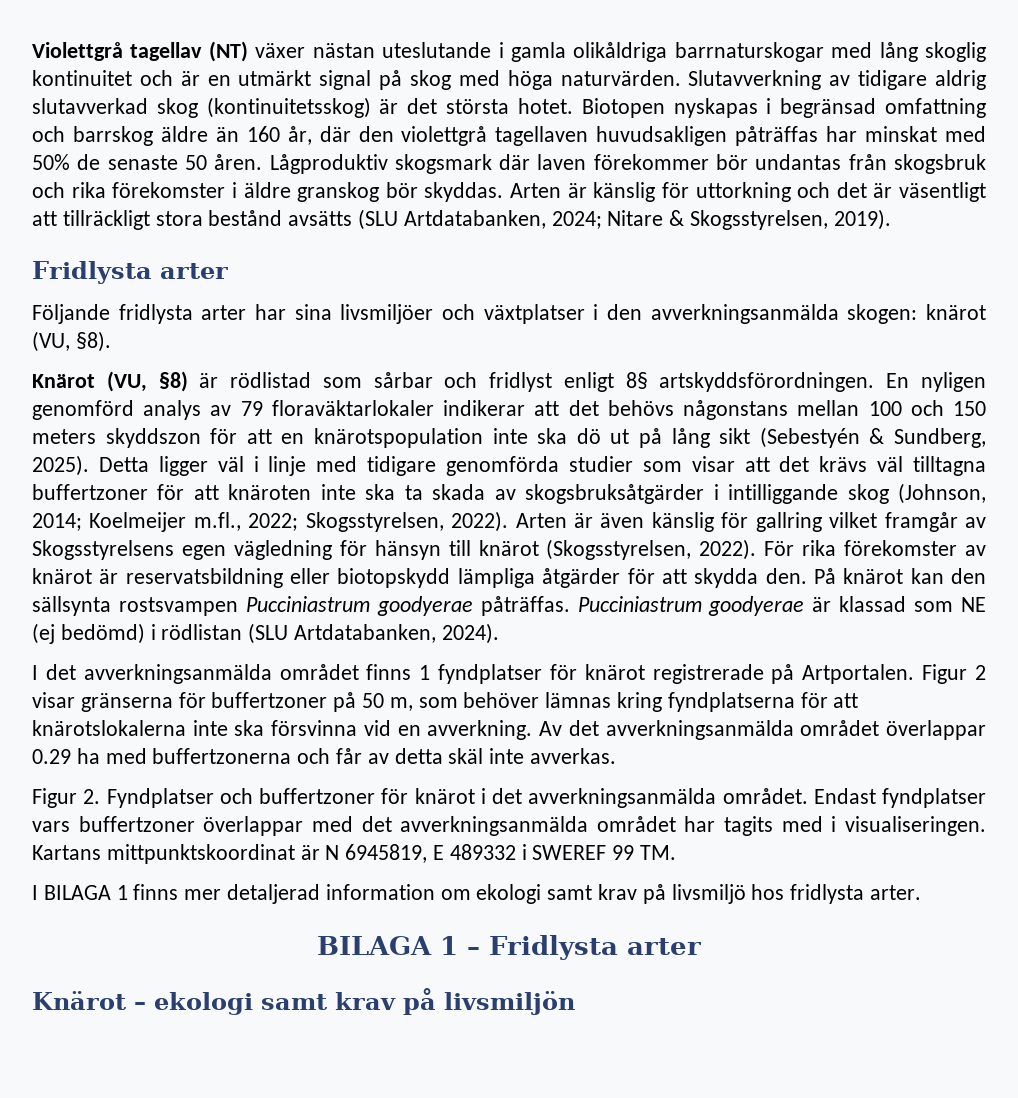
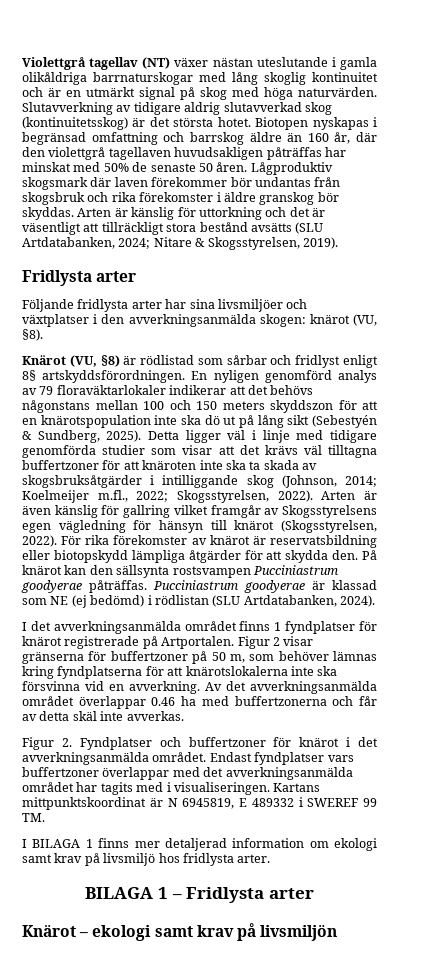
- Av det avverkningsanmälda området överlappar 0.29 ha med buffertzonerna och får av detta skäl inte avverkas.
+ Av det avverkningsanmälda området överlappar 0.46 ha med buffertzonerna och får av detta skäl inte avverkas.

